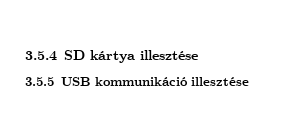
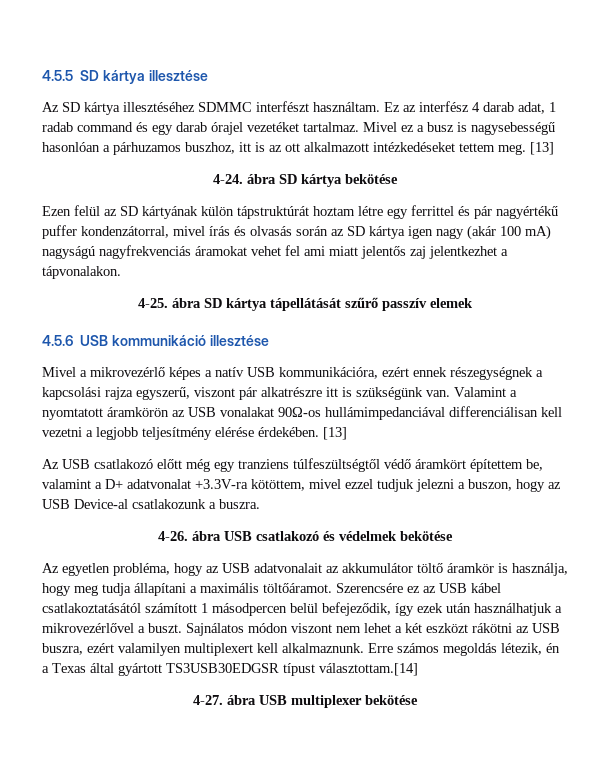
- 3.5.4 SD kártya illesztése
+ 4.5.5 SD kártya illesztése
- 3.5.5 USB kommunikáció illesztése
+ Az SD kártya illesztéséhez SDMMC interfészt használtam. Ez az interfész 4 darab adat, 1 radab command és egy darab órajel vezetéket tartalmaz. Mivel ez a busz is nagysebességű hasonlóan a párhuzamos buszhoz, itt is az ott alkalmazott intézkedéseket tettem meg. [13]
+ 4-24. ábra SD kártya bekötése
+ Ezen felül az SD kártyának külön tápstruktúrát hoztam létre egy ferrittel és pár nagyértékű puffer kondenzátorral, mivel írás és olvasás során az SD kártya igen nagy (akár 100 mA) nagyságú nagyfrekvenciás áramokat vehet fel ami miatt jelentős zaj jelentkezhet a tápvonalakon.
+ 4-25. ábra SD kártya tápellátását szűrő passzív elemek
+ 4.5.6 USB kommunikáció illesztése
+ Mivel a mikrovezérlő képes a natív USB kommunikációra, ezért ennek részegységnek a kapcsolási rajza egyszerű, viszont pár alkatrészre itt is szükségünk van. Valamint a nyomtatott áramkörön az USB vonalakat 90Ω-os hullámimpedanciával differenciálisan kell vezetni a legjobb teljesítmény elérése érdekében. [13]
+ Az USB csatlakozó előtt még egy tranziens túlfeszültségtől védő áramkört építettem be, valamint a D+ adatvonalat +3.3V-ra kötöttem, mivel ezzel tudjuk jelezni a buszon, hogy az USB Device-al csatlakozunk a buszra.
+ 4-26. ábra USB csatlakozó és védelmek bekötése
+ Az egyetlen probléma, hogy az USB adatvonalait az akkumulátor töltő áramkör is használja, hogy meg tudja állapítani a maximális töltőáramot. Szerencsére ez az USB kábel csatlakoztatásától számított 1 másodpercen belül befejeződik, így ezek után használhatjuk a mikrovezérlővel a buszt. Sajnálatos módon viszont nem lehet a két eszközt rákötni az USB buszra, ezért valamilyen multiplexert kell alkalmaznunk. Erre számos megoldás létezik, én a Texas által gyártott TS3USB30EDGSR típust választottam.[14]
+ 4-27. ábra USB multiplexer bekötése

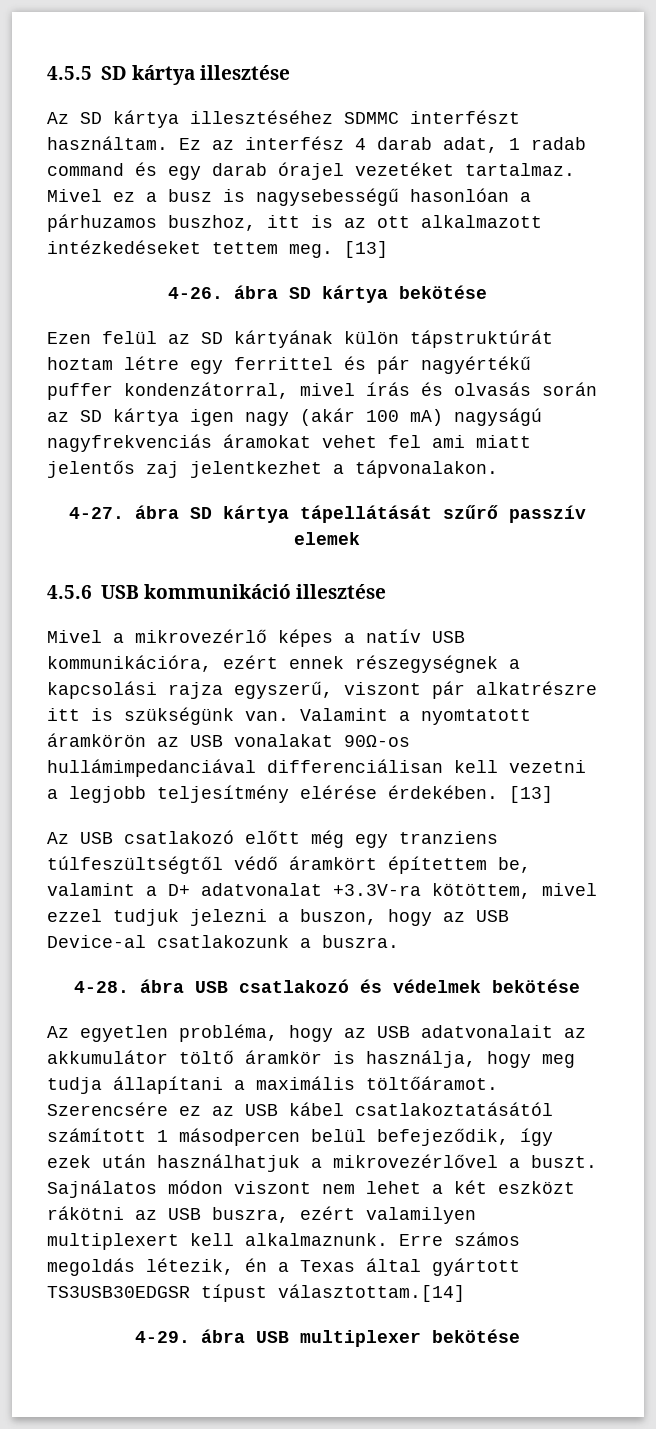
- 4-24. ábra SD kártya bekötése
+ 4-26. ábra SD kártya bekötése
- 4-25. ábra SD kártya tápellátását szűrő passzív elemek
+ 4-27. ábra SD kártya tápellátását szűrő passzív elemek
- 4-26. ábra USB csatlakozó és védelmek bekötése
+ 4-28. ábra USB csatlakozó és védelmek bekötése
- 4-27. ábra USB multiplexer bekötése
+ 4-29. ábra USB multiplexer bekötése

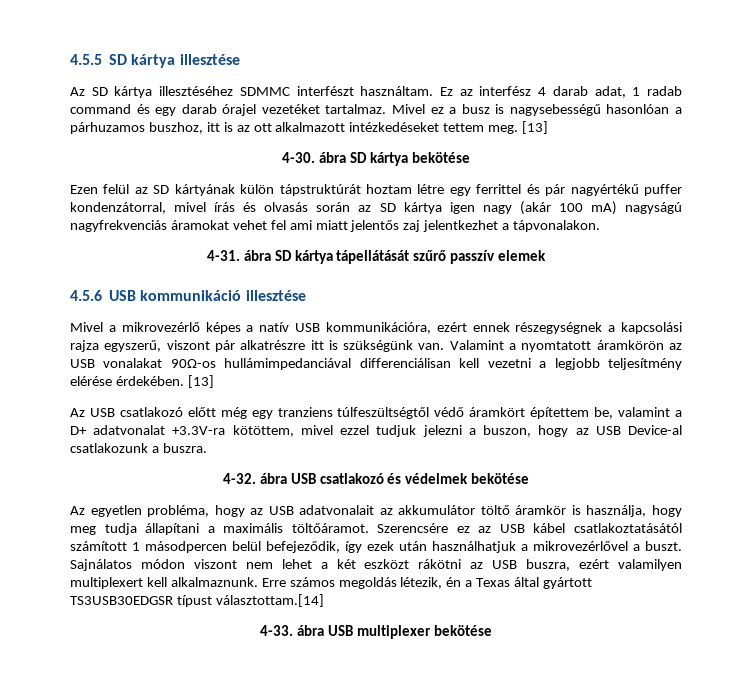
- 4-26. ábra SD kártya bekötése
+ 4-30. ábra SD kártya bekötése
- 4-27. ábra SD kártya tápellátását szűrő passzív elemek
+ 4-31. ábra SD kártya tápellátását szűrő passzív elemek
- 4-28. ábra USB csatlakozó és védelmek bekötése
+ 4-32. ábra USB csatlakozó és védelmek bekötése
- 4-29. ábra USB multiplexer bekötése
+ 4-33. ábra USB multiplexer bekötése

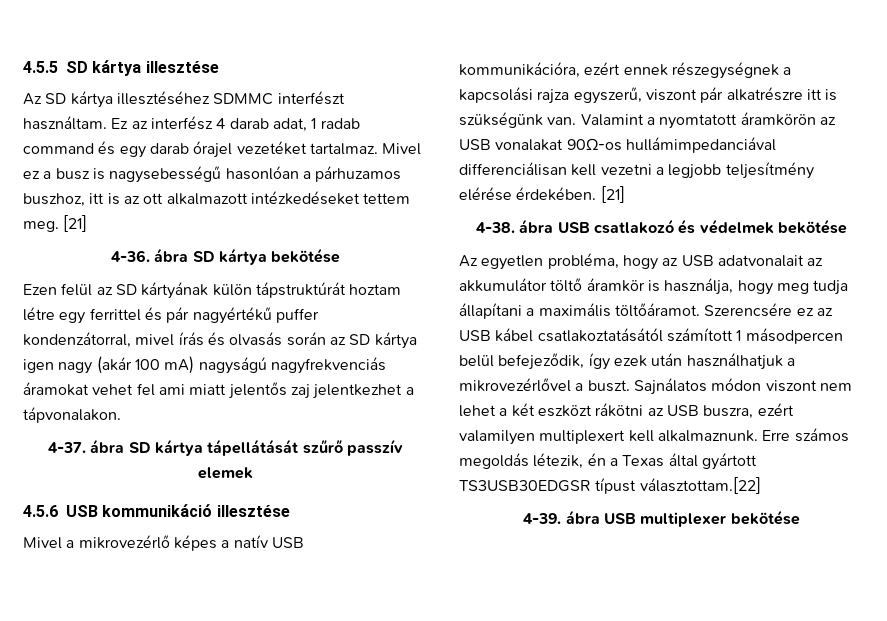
- Mivel ez a busz is nagysebességű hasonlóan a párhuzamos buszhoz, itt is az ott alkalmazott intézkedéseket tettem meg. [13]
- 4-30. ábra SD kártya bekötése
+ Mivel ez a busz is nagysebességű hasonlóan a párhuzamos buszhoz, itt is az ott alkalmazott intézkedéseket tettem meg. [21]
+ 4-36. ábra SD kártya bekötése
- 4-31. ábra SD kártya tápellátását szűrő passzív elemek
+ 4-37. ábra SD kártya tápellátását szűrő passzív elemek
- Valamint a nyomtatott áramkörön az USB vonalakat 90Ω-os hullámimpedanciával differenciálisan kell vezetni a legjobb teljesítmény elérése érdekében. [13]
- Az USB csatlakozó előtt még egy tranziens túlfeszültségtől védő áramkört építettem be, valamint a D+ adatvonalat +3.3V-ra kötöttem, mivel ezzel tudjuk jelezni a buszon, hogy az USB Device-al csatlakozunk a buszra.
- 4-32. ábra USB csatlakozó és védelmek bekötése
+ Valamint a nyomtatott áramkörön az USB vonalakat 90Ω-os hullámimpedanciával differenciálisan kell vezetni a legjobb teljesítmény elérése érdekében. [21]
+ 4-38. ábra USB csatlakozó és védelmek bekötése
- Erre számos megoldás létezik, én a Texas által gyártott TS3USB30EDGSR típust választottam.[14]
- 4-33. ábra USB multiplexer bekötése
+ Erre számos megoldás létezik, én a Texas által gyártott TS3USB30EDGSR típust választottam.[22]
+ 4-39. ábra USB multiplexer bekötése

